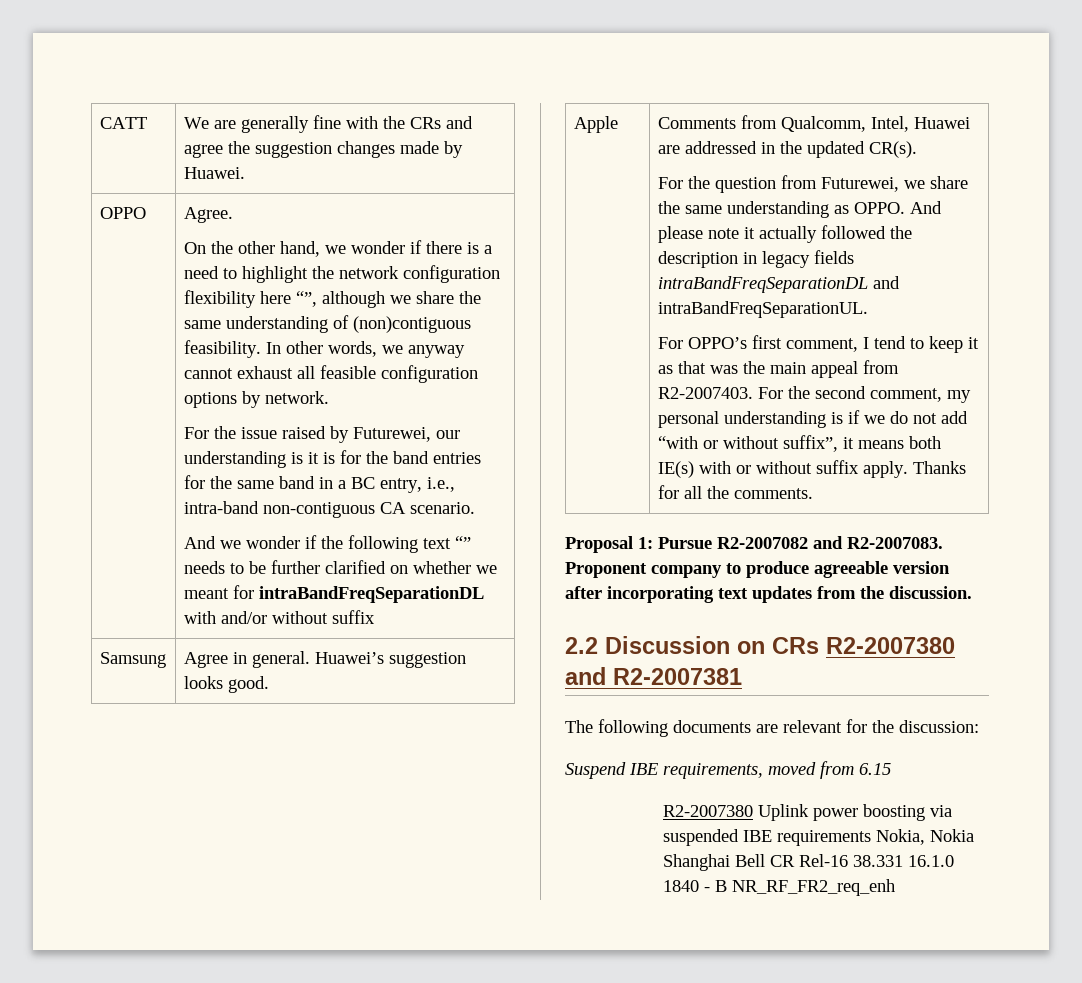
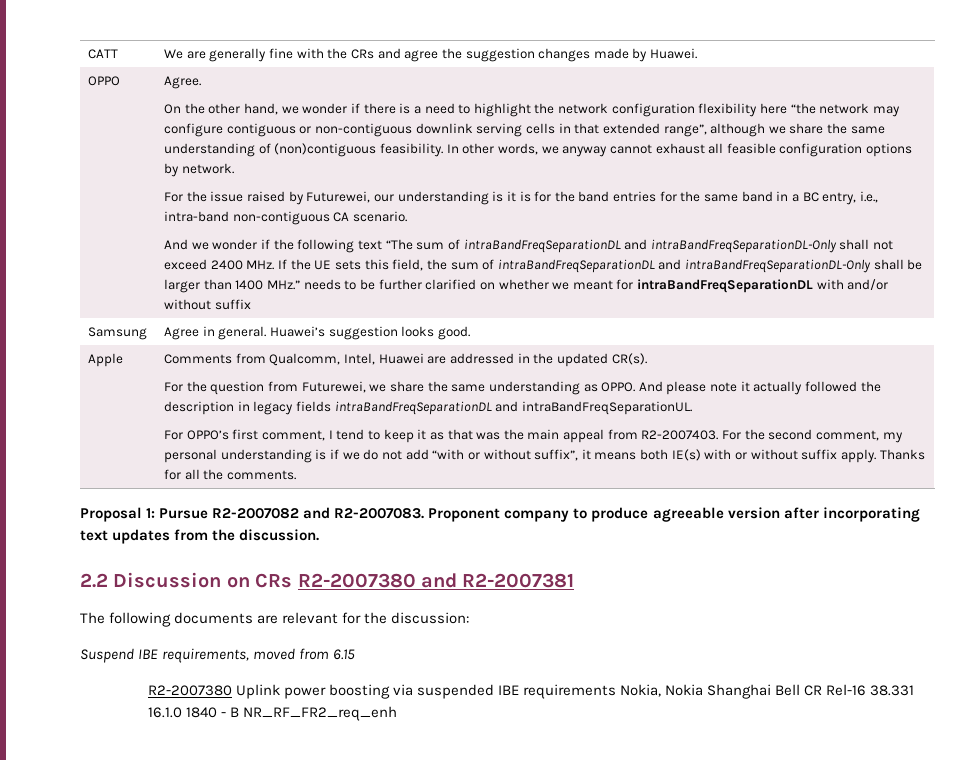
- On the other hand, we wonder if there is a need to highlight the network configuration flexibility here “”, although we share the same understanding of (non)contiguous feasibility.
+ On the other hand, we wonder if there is a need to highlight the network configuration flexibility here “the network may configure contiguous or non-contiguous downlink serving cells in that extended range”, although we share the same understanding of (non)contiguous feasibility.
- And we wonder if the following text “” needs to be further clarified on whether we meant for intraBandFreqSeparationDL with and/or without suffix
+ And we wonder if the following text “The sum of intraBandFreqSeparationDL and intraBandFreqSeparationDL-Only shall not exceed 2400 MHz. If the UE sets this field, the sum of intraBandFreqSeparationDL and intraBandFreqSeparationDL-Only shall be larger than 1400 MHz.” needs to be further clarified on whether we meant for intraBandFreqSeparationDL with and/or without suffix

